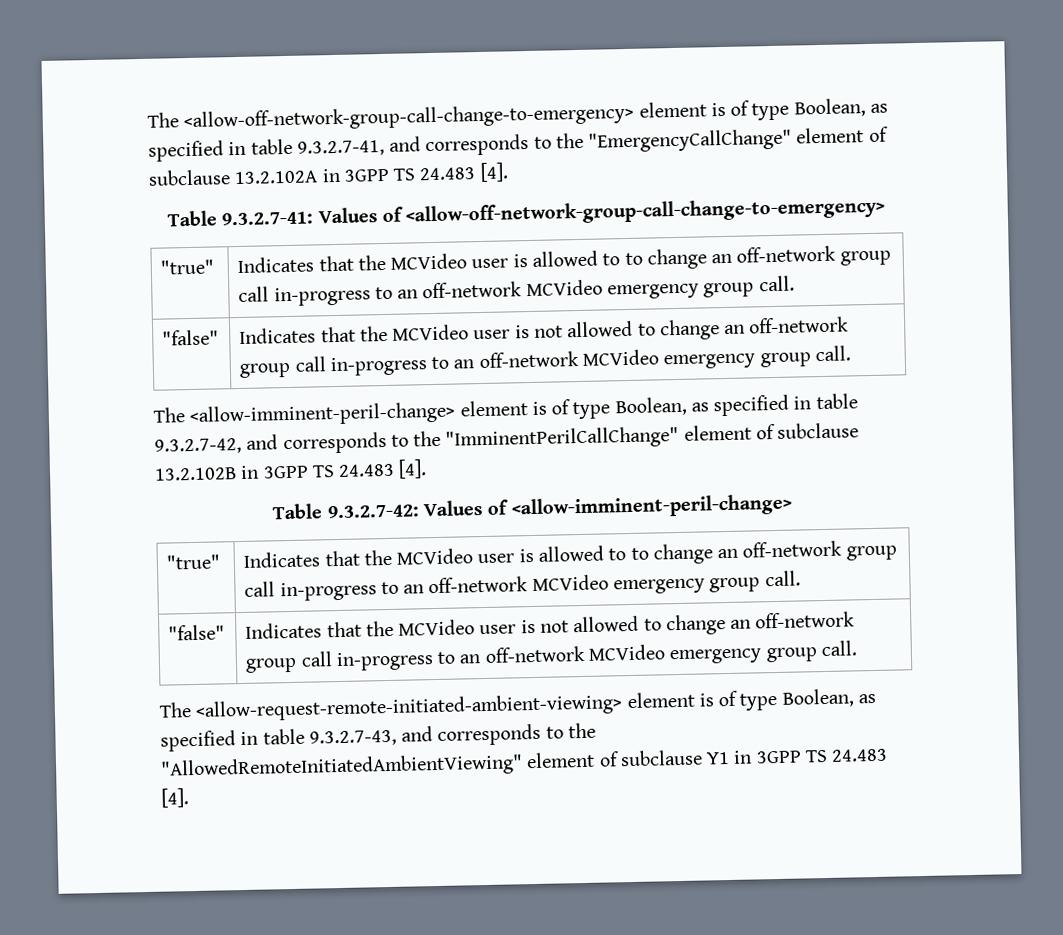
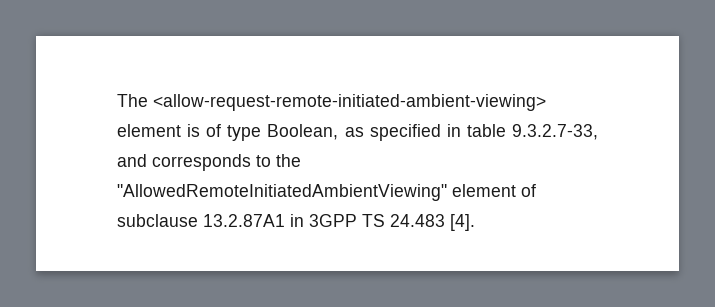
- The <allow-off-network-group-call-change-to-emergency> element is of type Boolean, as specified in table 9.3.2.7-41, and corresponds to the "EmergencyCallChange" element of subclause 13.2.102A in 3GPP TS 24.483 [4].
- Table 9.3.2.7-41: Values of <allow-off-network-group-call-change-to-emergency>
- "true" | Indicates that the MCVideo user is allowed to to change an off-network group call in-progress to an off-network MCVideo emergency group call.
- "false" | Indicates that the MCVideo user is not allowed to change an off-network group call in-progress to an off-network MCVideo emergency group call.
- The <allow-imminent-peril-change> element is of type Boolean, as specified in table 9.3.2.7-42, and corresponds to the "ImminentPerilCallChange" element of subclause 13.2.102B in 3GPP TS 24.483 [4].
- Table 9.3.2.7-42: Values of <allow-imminent-peril-change>
- "true" | Indicates that the MCVideo user is allowed to to change an off-network group call in-progress to an off-network MCVideo emergency group call.
- "false" | Indicates that the MCVideo user is not allowed to change an off-network group call in-progress to an off-network MCVideo emergency group call.
- The <allow-request-remote-initiated-ambient-viewing> element is of type Boolean, as specified in table 9.3.2.7-43, and corresponds to the "AllowedRemoteInitiatedAmbientViewing" element of subclause Y1 in 3GPP TS 24.483 [4].
+ The <allow-request-remote-initiated-ambient-viewing> element is of type Boolean, as specified in table 9.3.2.7-33, and corresponds to the "AllowedRemoteInitiatedAmbientViewing" element of subclause 13.2.87A1 in 3GPP TS 24.483 [4].

